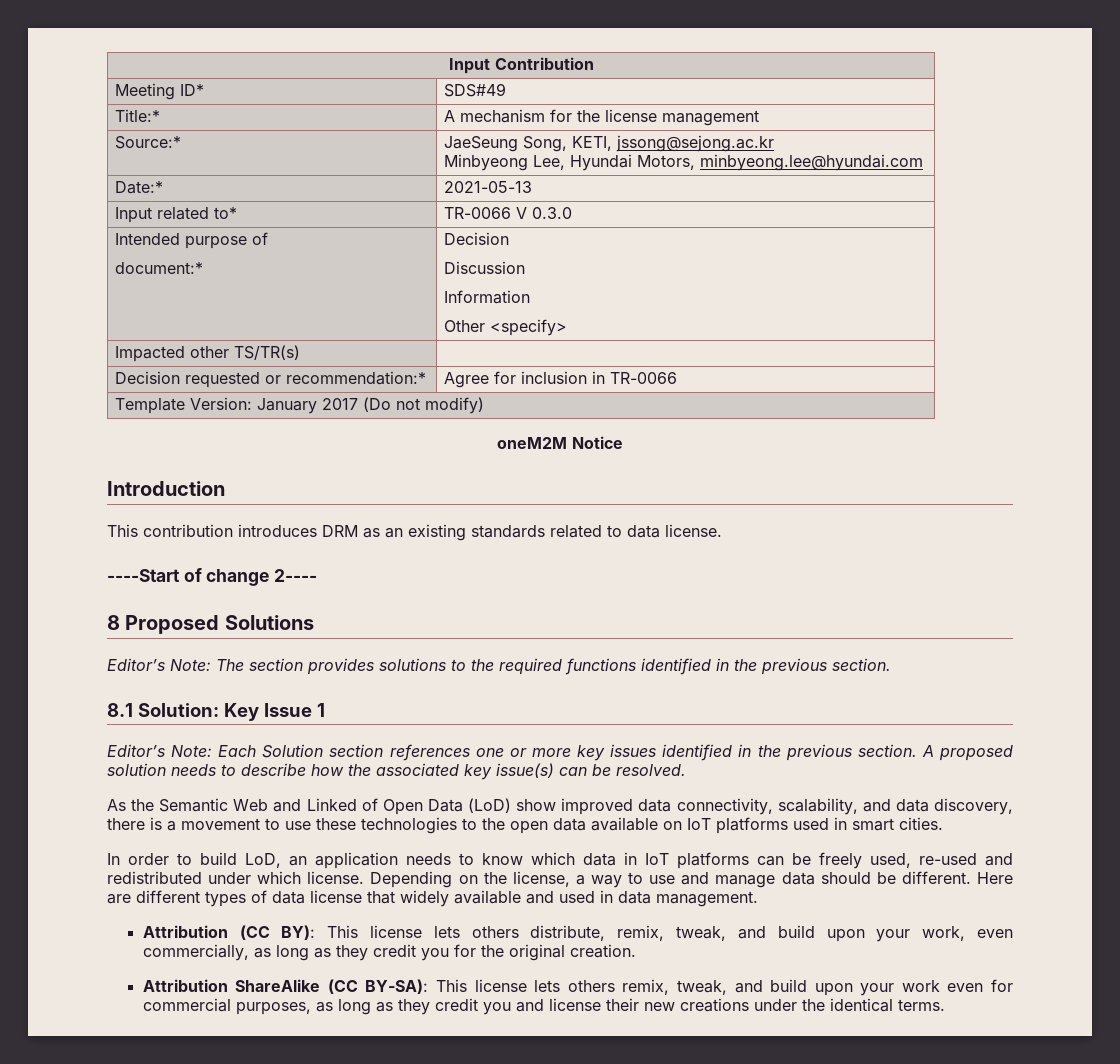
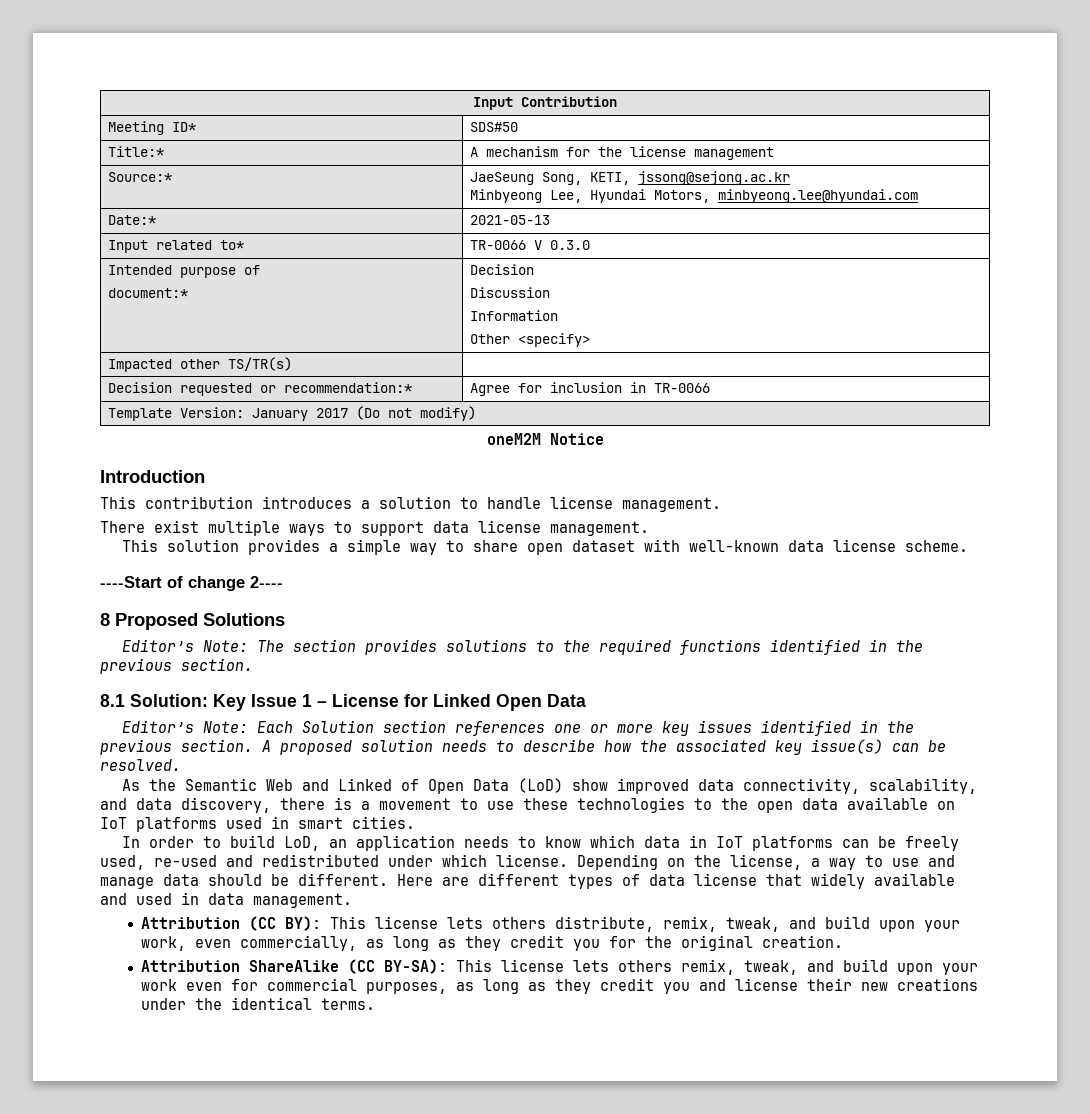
- Meeting ID* | SDS#49
+ Meeting ID* | SDS#50
- This contribution introduces DRM as an existing standards related to data license.
+ This contribution introduces a solution to handle license management.
+ There exist multiple ways to support data license management.
+ This solution provides a simple way to share open dataset with well-known data license scheme.
- 8.1 Solution: Key Issue 1
+ 8.1 Solution: Key Issue 1 – License for Linked Open Data

